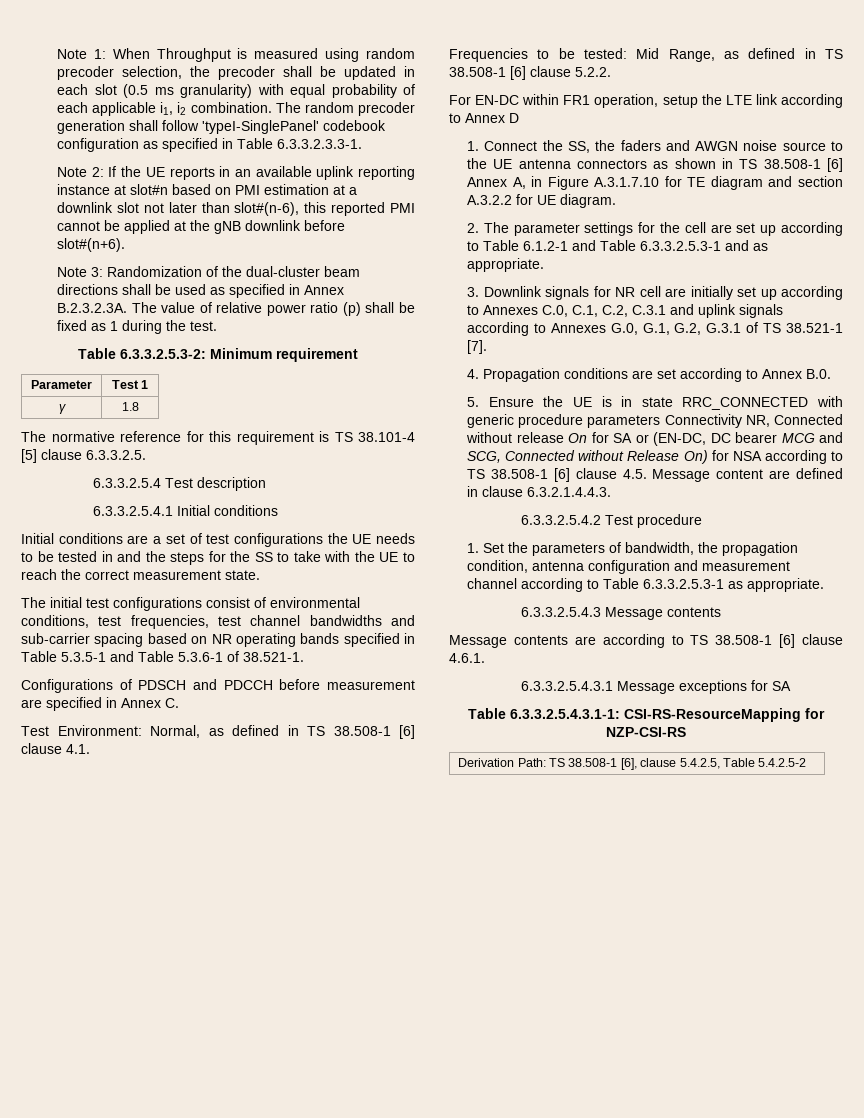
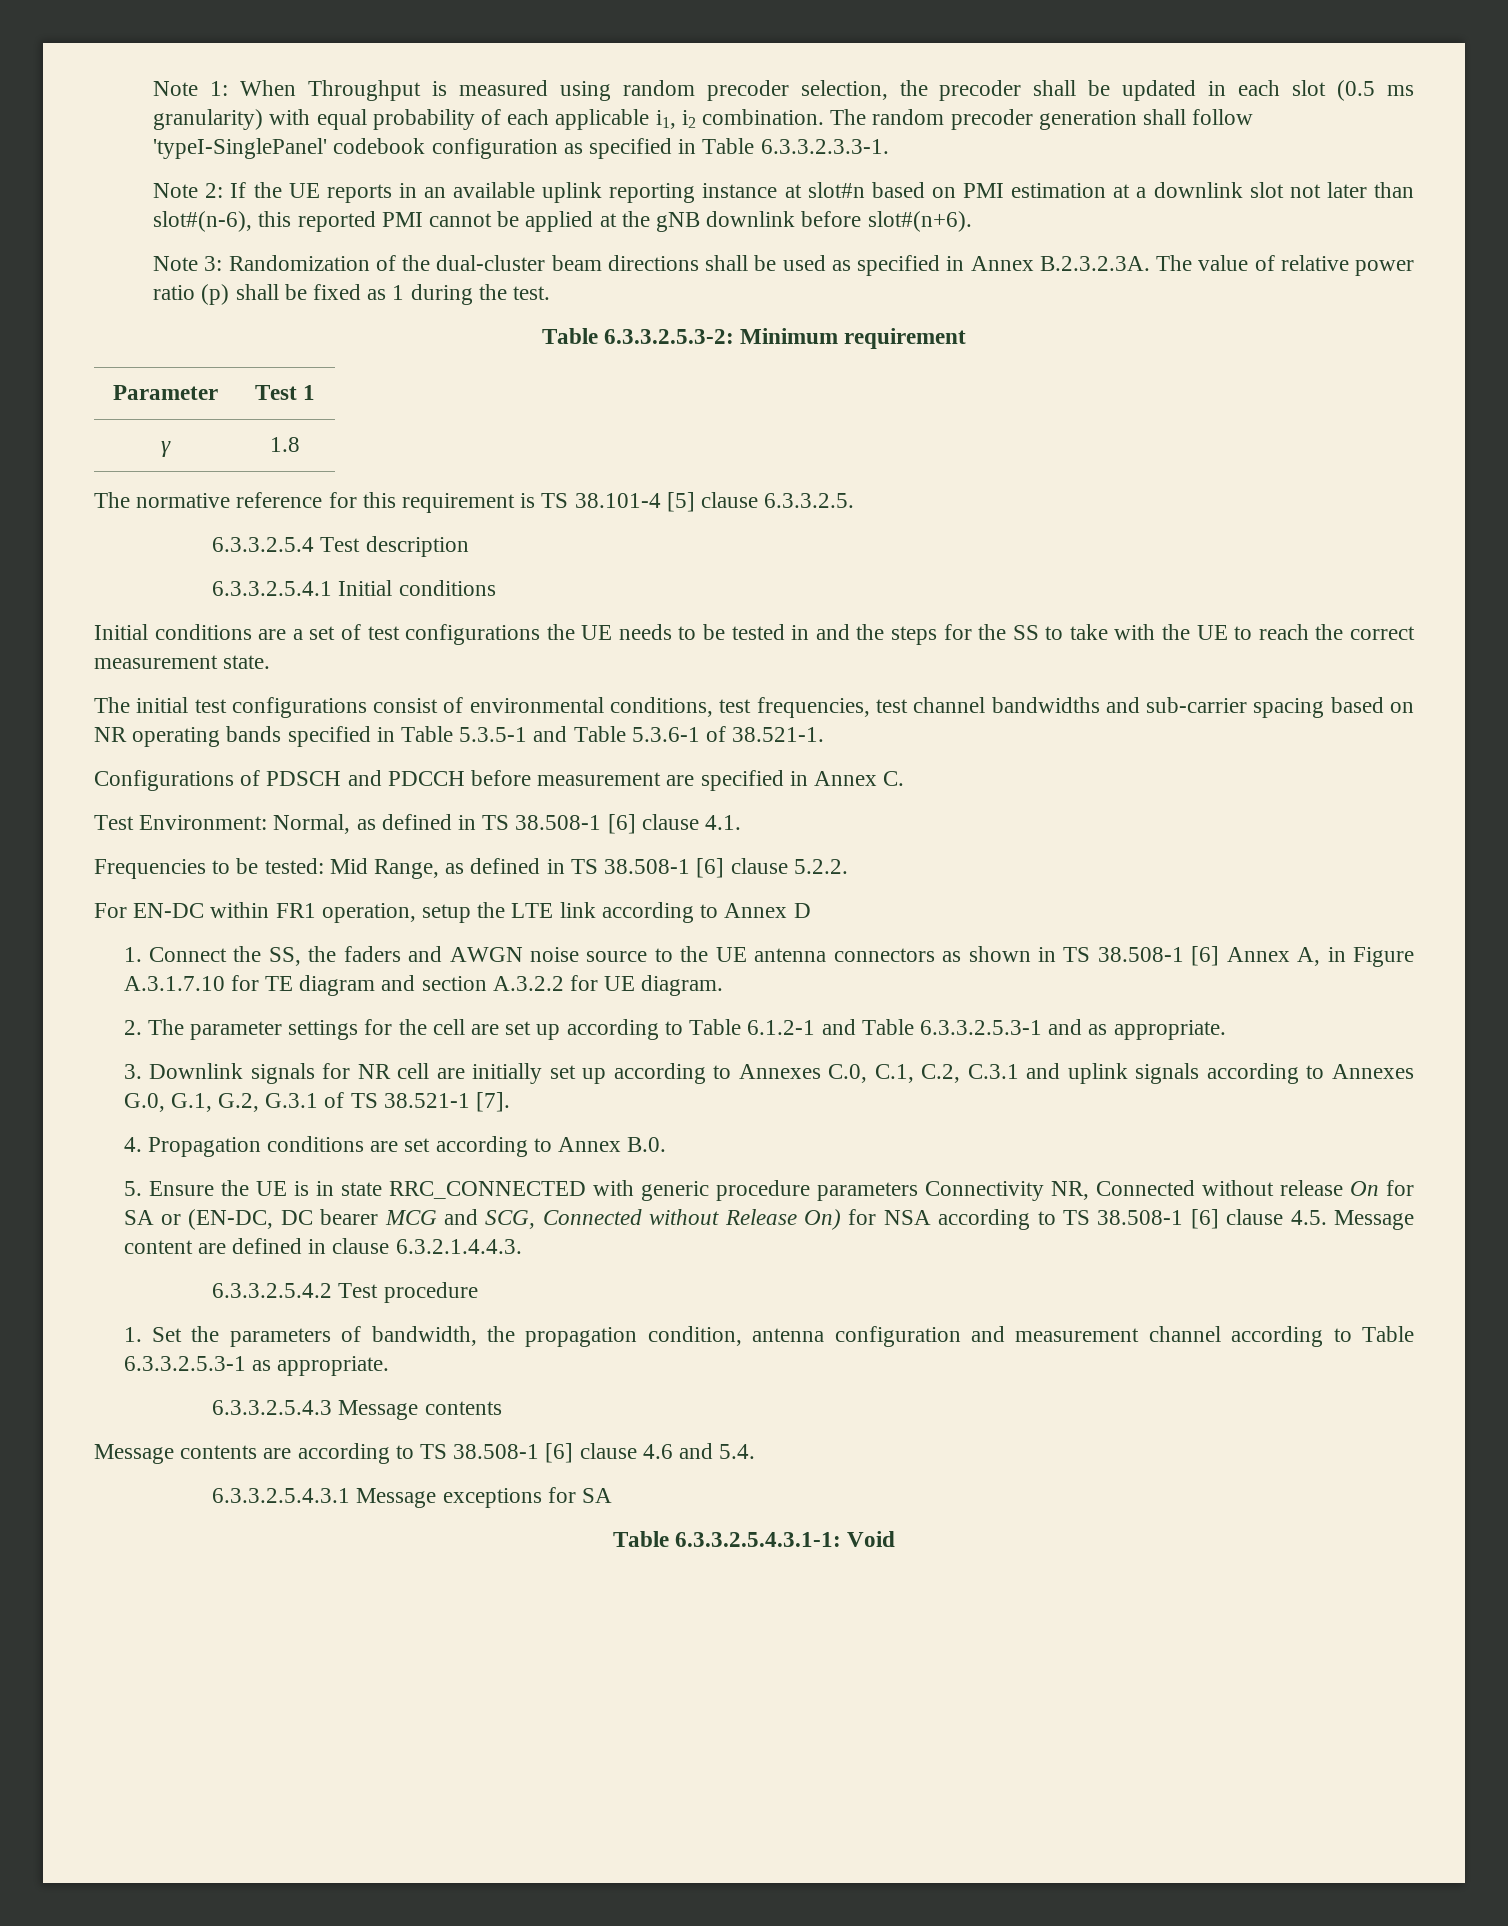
- Message contents are according to TS 38.508-1 [6] clause 4.6.1.
+ Message contents are according to TS 38.508-1 [6] clause 4.6 and 5.4.
- Table 6.3.3.2.5.4.3.1-1: CSI-RS-ResourceMapping for NZP-CSI-RS
- Derivation Path: TS 38.508-1 [6], clause 5.4.2.5, Table 5.4.2.5-2
+ Table 6.3.3.2.5.4.3.1-1: Void

